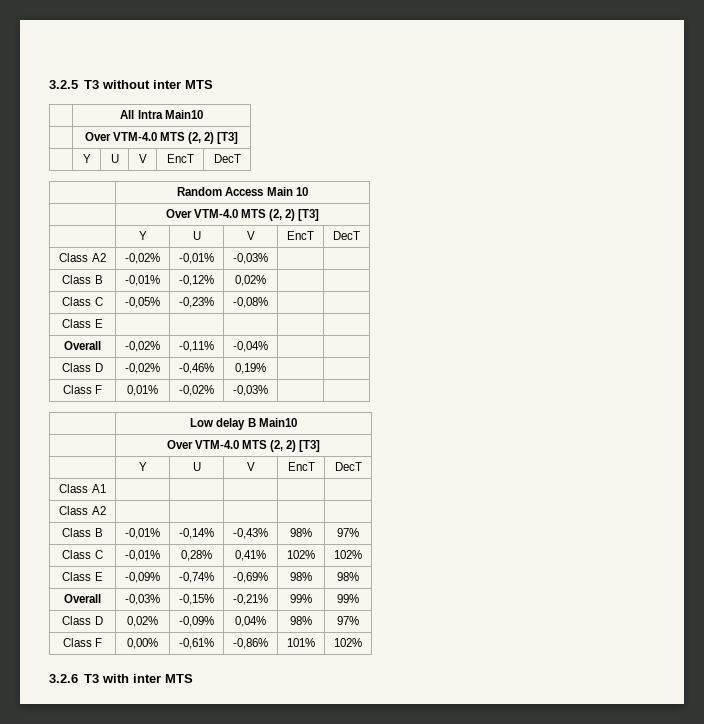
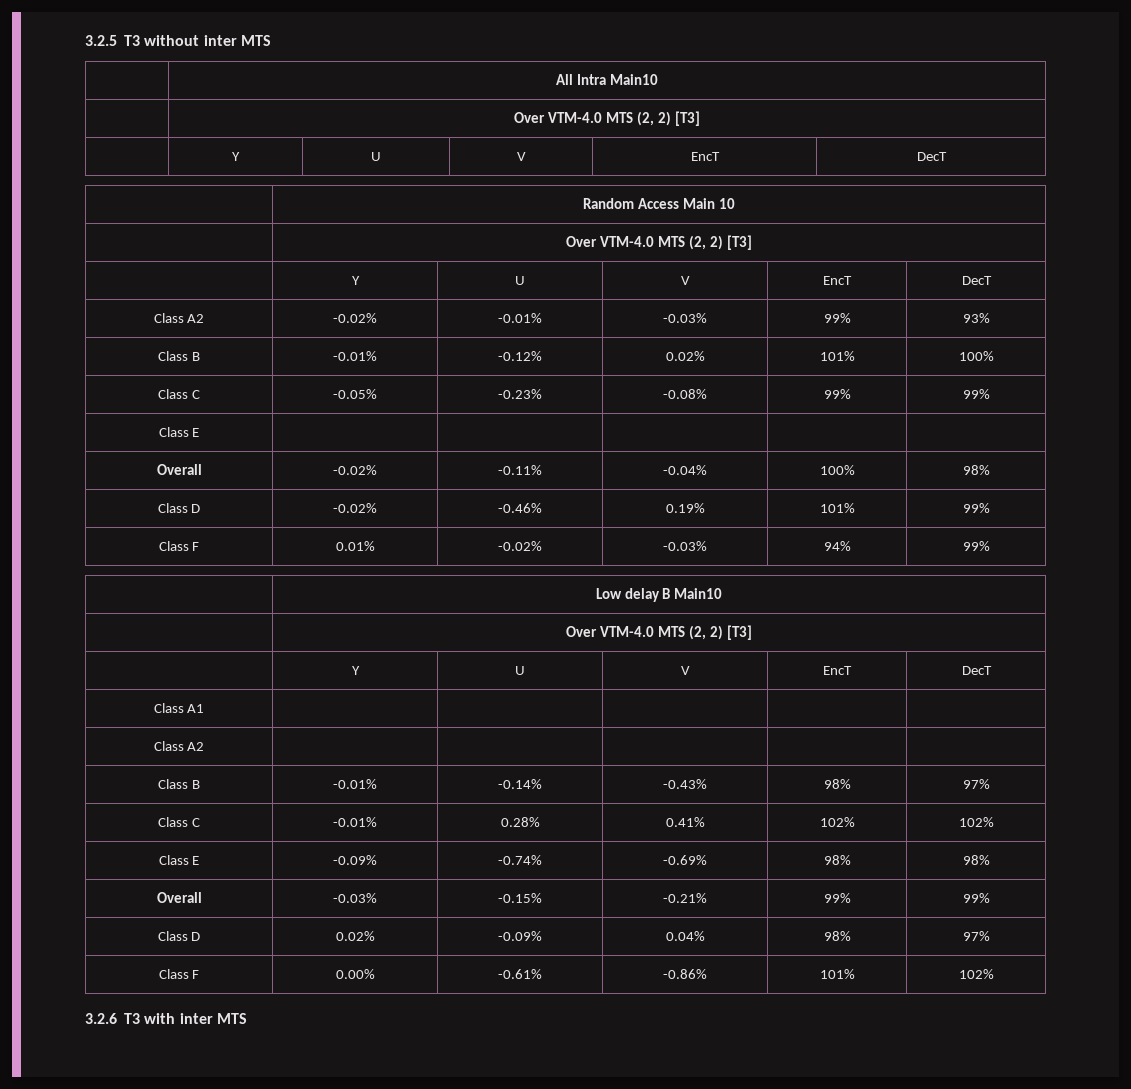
- Class A2 | -0,02% | -0,01% | -0,03% | |
- Class B | -0,01% | -0,12% | 0,02% | |
- Class C | -0,05% | -0,23% | -0,08% | |
+ Class A2 | -0.02% | -0.01% | -0.03% | 99% | 93%
+ Class B | -0.01% | -0.12% | 0.02% | 101% | 100%
+ Class C | -0.05% | -0.23% | -0.08% | 99% | 99%
  Class E | | | | |
- Overall | -0,02% | -0,11% | -0,04% | |
- Class D | -0,02% | -0,46% | 0,19% | |
- Class F | 0,01% | -0,02% | -0,03% | |
+ Overall | -0.02% | -0.11% | -0.04% | 100% | 98%
+ Class D | -0.02% | -0.46% | 0.19% | 101% | 99%
+ Class F | 0.01% | -0.02% | -0.03% | 94% | 99%
- Class B | -0,01% | -0,14% | -0,43% | 98% | 97%
+ Class B | -0.01% | -0.14% | -0.43% | 98% | 97%
- Class C | -0,01% | 0,28% | 0,41% | 102% | 102%
+ Class C | -0.01% | 0.28% | 0.41% | 102% | 102%
- Class E | -0,09% | -0,74% | -0,69% | 98% | 98%
+ Class E | -0.09% | -0.74% | -0.69% | 98% | 98%
- Overall | -0,03% | -0,15% | -0,21% | 99% | 99%
+ Overall | -0.03% | -0.15% | -0.21% | 99% | 99%
- Class D | 0,02% | -0,09% | 0,04% | 98% | 97%
+ Class D | 0.02% | -0.09% | 0.04% | 98% | 97%
- Class F | 0,00% | -0,61% | -0,86% | 101% | 102%
+ Class F | 0.00% | -0.61% | -0.86% | 101% | 102%

